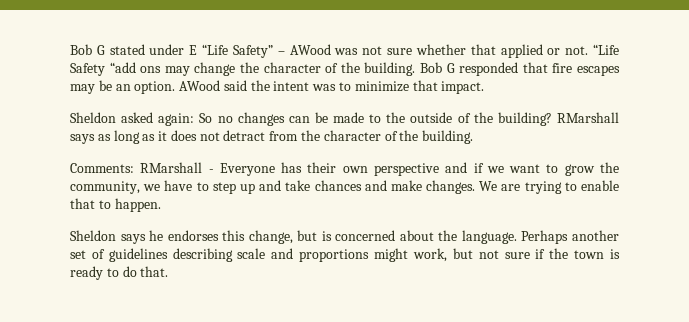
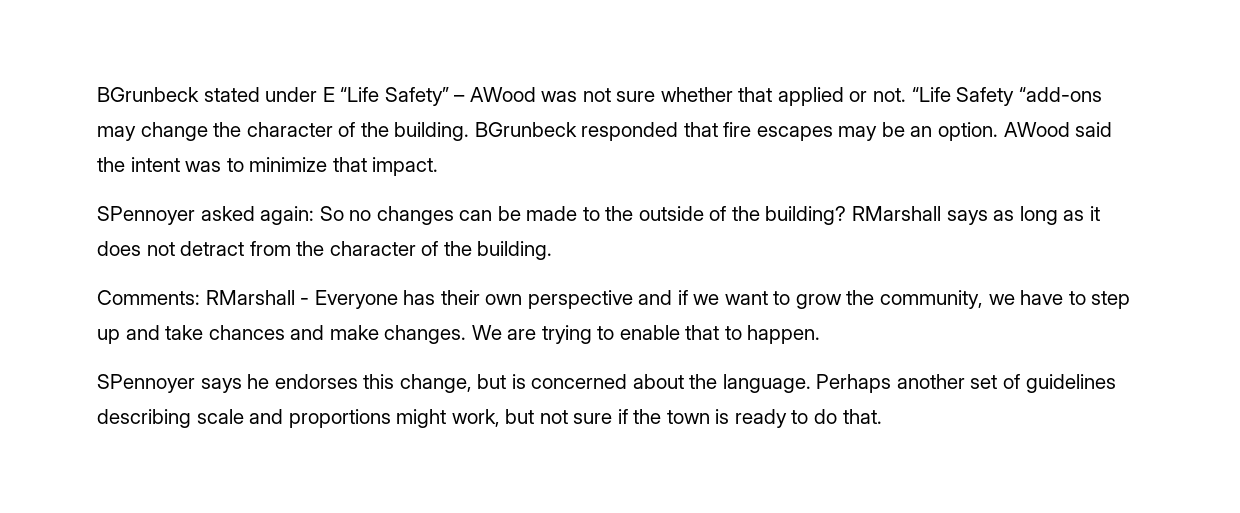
- Bob G stated under E “Life Safety” – AWood was not sure whether that applied or not.
+ BGrunbeck stated under E “Life Safety” – AWood was not sure whether that applied or not.
- “Life Safety “add ons may change the character of the building.
+ “Life Safety “add-ons may change the character of the building.
- Bob G responded that fire escapes may be an option.
+ BGrunbeck responded that fire escapes may be an option.
- Sheldon asked again: So no changes can be made to the outside of the building?
+ SPennoyer asked again: So no changes can be made to the outside of the building?
- Sheldon says he endorses this change, but is concerned about the language.
+ SPennoyer says he endorses this change, but is concerned about the language.

